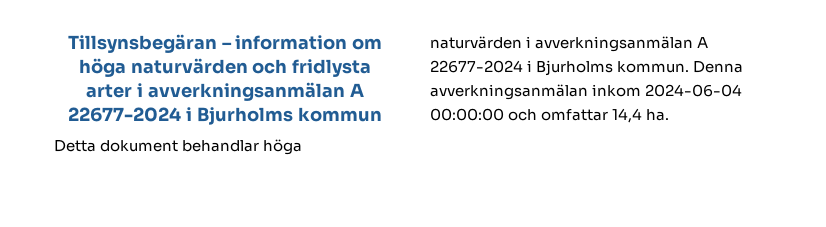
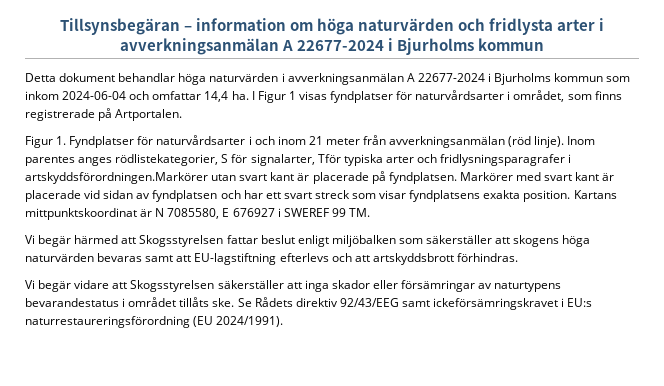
- Detta dokument behandlar höga naturvärden i avverkningsanmälan A 22677-2024 i Bjurholms kommun. Denna avverkningsanmälan inkom 2024-06-04 00:00:00 och omfattar 14,4 ha.
+ Detta dokument behandlar höga naturvärden i avverkningsanmälan A 22677-2024 i Bjurholms kommun som inkom 2024-06-04 och omfattar 14,4 ha.
+ I Figur 1 visas fyndplatser för naturvårdsarter i området, som finns registrerade på Artportalen.
+ Figur 1. Fyndplatser för naturvårdsarter i och inom 21 meter från avverkningsanmälan (röd linje). Inom parentes anges rödlistekategorier, S för signalarter, Tför typiska arter och fridlysningsparagrafer i artskyddsförordningen.Markörer utan svart kant är placerade på fyndplatsen. Markörer med svart kant är placerade vid sidan av fyndplatsen och har ett svart streck som visar fyndplatsens exakta position. Kartans mittpunktskoordinat är N 7085580, E 676927 i SWEREF 99 TM.
+ Vi begär härmed att Skogsstyrelsen fattar beslut enligt miljöbalken som säkerställer att skogens höga naturvärden bevaras samt att EU-lagstiftning efterlevs och att artskyddsbrott förhindras.
+ Vi begär vidare att Skogsstyrelsen säkerställer att inga skador eller försämringar av naturtypens bevarandestatus i området tillåts ske. Se Rådets direktiv 92/43/EEG samt ickeförsämringskravet i EU:s naturrestaureringsförordning (EU 2024/1991).

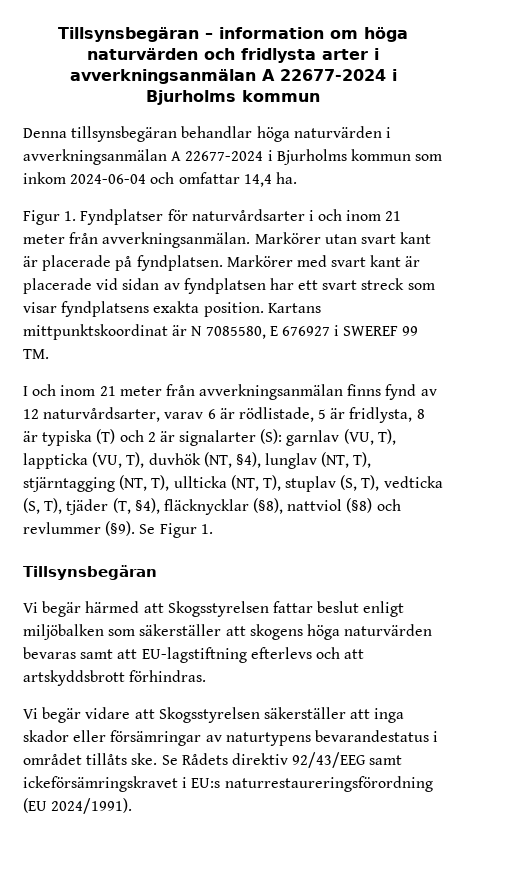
- Detta dokument behandlar höga naturvärden i avverkningsanmälan A 22677-2024 i Bjurholms kommun som inkom 2024-06-04 och omfattar 14,4 ha. I Figur 1 visas fyndplatser för naturvårdsarter i området, som finns registrerade på Artportalen.
+ Denna tillsynsbegäran behandlar höga naturvärden i avverkningsanmälan A 22677-2024 i Bjurholms kommun som inkom 2024-06-04 och omfattar 14,4 ha.
- Figur 1. Fyndplatser för naturvårdsarter i och inom 21 meter från avverkningsanmälan (röd linje). Inom parentes anges rödlistekategorier, S för signalarter, Tför typiska arter och fridlysningsparagrafer i artskyddsförordningen.Markörer utan svart kant är placerade på fyndplatsen.
+ Figur 1. Fyndplatser för naturvårdsarter i och inom 21 meter från avverkningsanmälan. Markörer utan svart kant är placerade på fyndplatsen.
- Markörer med svart kant är placerade vid sidan av fyndplatsen och har ett svart streck som visar fyndplatsens exakta position.
+ Markörer med svart kant är placerade vid sidan av fyndplatsen har ett svart streck som visar fyndplatsens exakta position.
+ I och inom 21 meter från avverkningsanmälan finns fynd av 12 naturvårdsarter, varav 6 är rödlistade, 5 är fridlysta, 8 är typiska (T) och 2 är signalarter (S): garnlav (VU, T), lappticka (VU, T), duvhök (NT, §4), lunglav (NT, T), stjärntagging (NT, T), ullticka (NT, T), stuplav (S, T), vedticka (S, T), tjäder (T, §4), fläcknycklar (§8), nattviol (§8) och revlummer (§9). Se Figur 1.
+ Tillsynsbegäran

